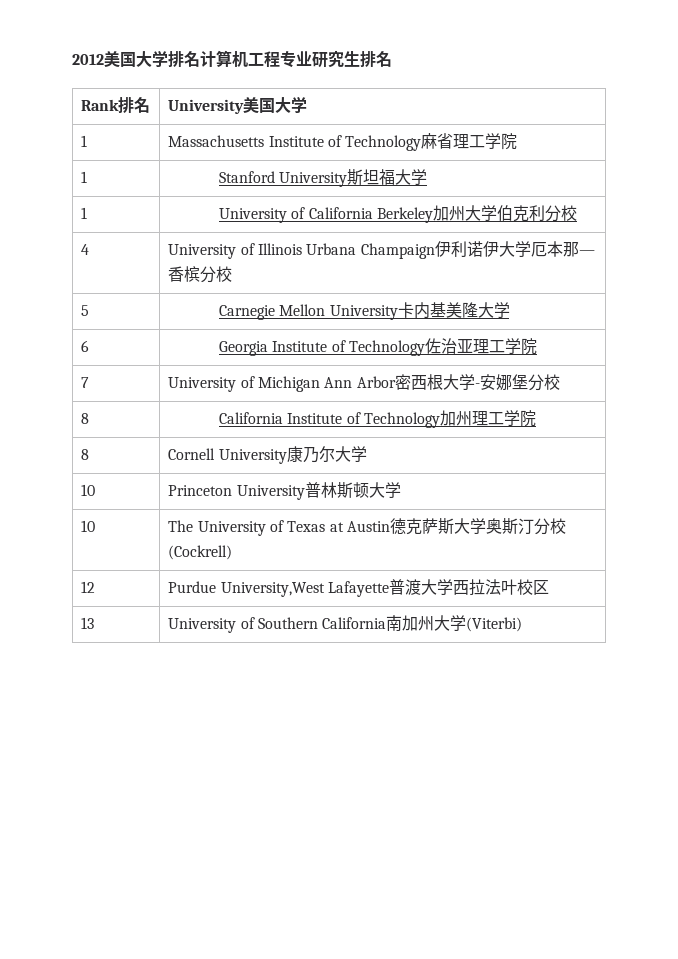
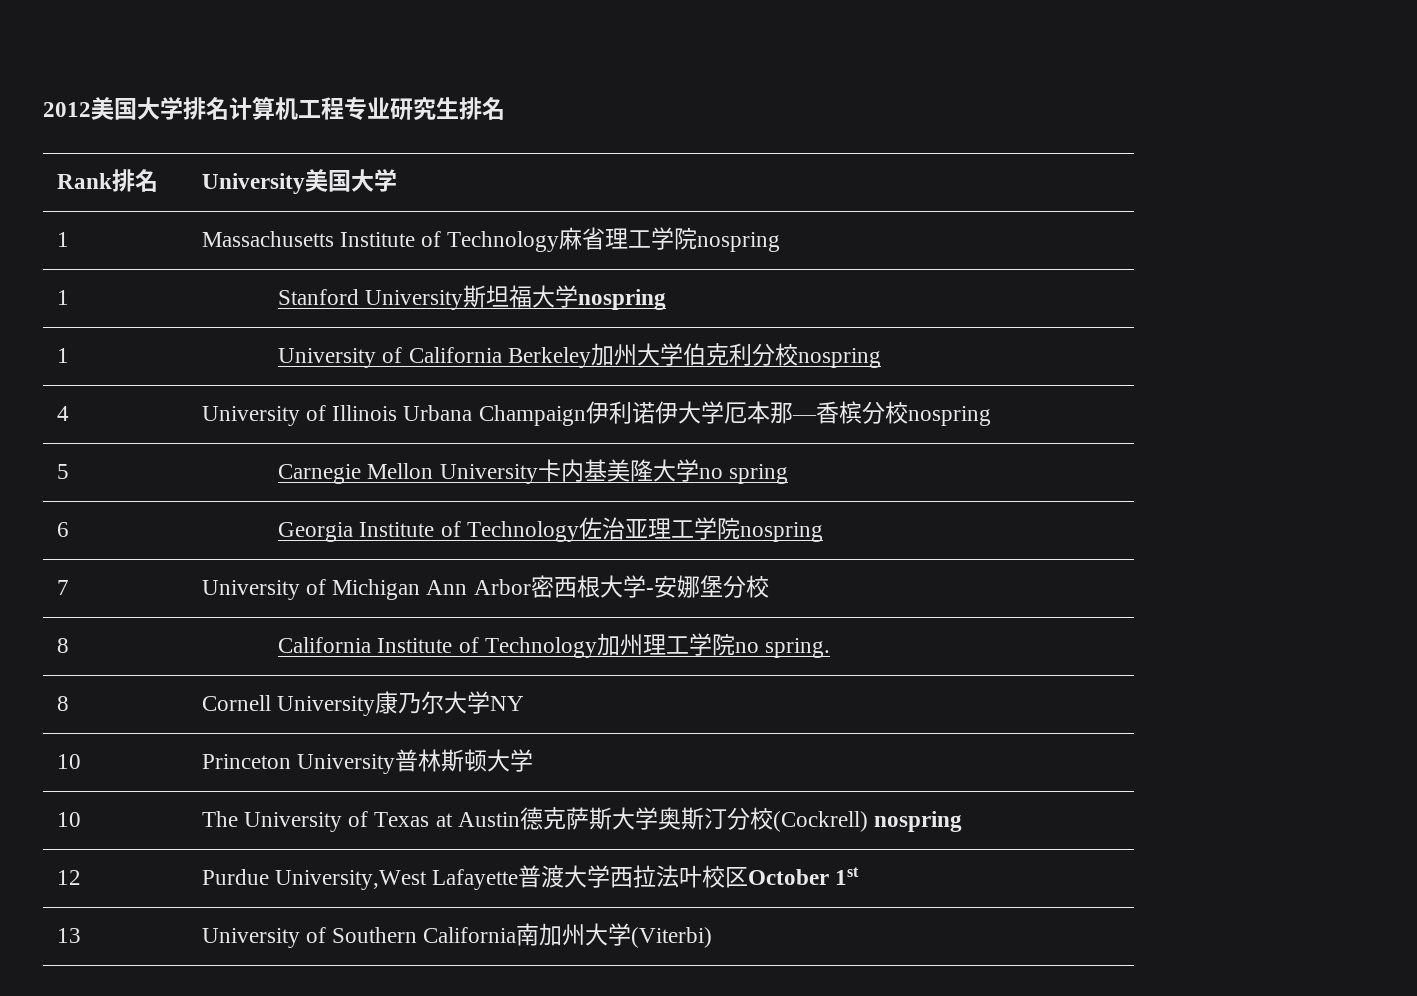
- 1 | Massachusetts Institute of Technology麻省理工学院
+ 1 | Massachusetts Institute of Technology麻省理工学院nospring
- 1 | Stanford University斯坦福大学
+ 1 | Stanford University斯坦福大学nospring
- 1 | University of California Berkeley加州大学伯克利分校
+ 1 | University of California Berkeley加州大学伯克利分校nospring
- 4 | University of Illinois Urbana Champaign伊利诺伊大学厄本那―香槟分校
+ 4 | University of Illinois Urbana Champaign伊利诺伊大学厄本那―香槟分校nospring
- 5 | Carnegie Mellon University卡内基美隆大学
+ 5 | Carnegie Mellon University卡内基美隆大学no spring
- 6 | Georgia Institute of Technology佐治亚理工学院
+ 6 | Georgia Institute of Technology佐治亚理工学院nospring
- 8 | California Institute of Technology加州理工学院
+ 8 | California Institute of Technology加州理工学院no spring.
- 8 | Cornell University康乃尔大学
+ 8 | Cornell University康乃尔大学NY
- 10 | The University of Texas at Austin德克萨斯大学奥斯汀分校(Cockrell)
+ 10 | The University of Texas at Austin德克萨斯大学奥斯汀分校(Cockrell) nospring
- 12 | Purdue University,West Lafayette普渡大学西拉法叶校区
+ 12 | Purdue University,West Lafayette普渡大学西拉法叶校区October 1st

